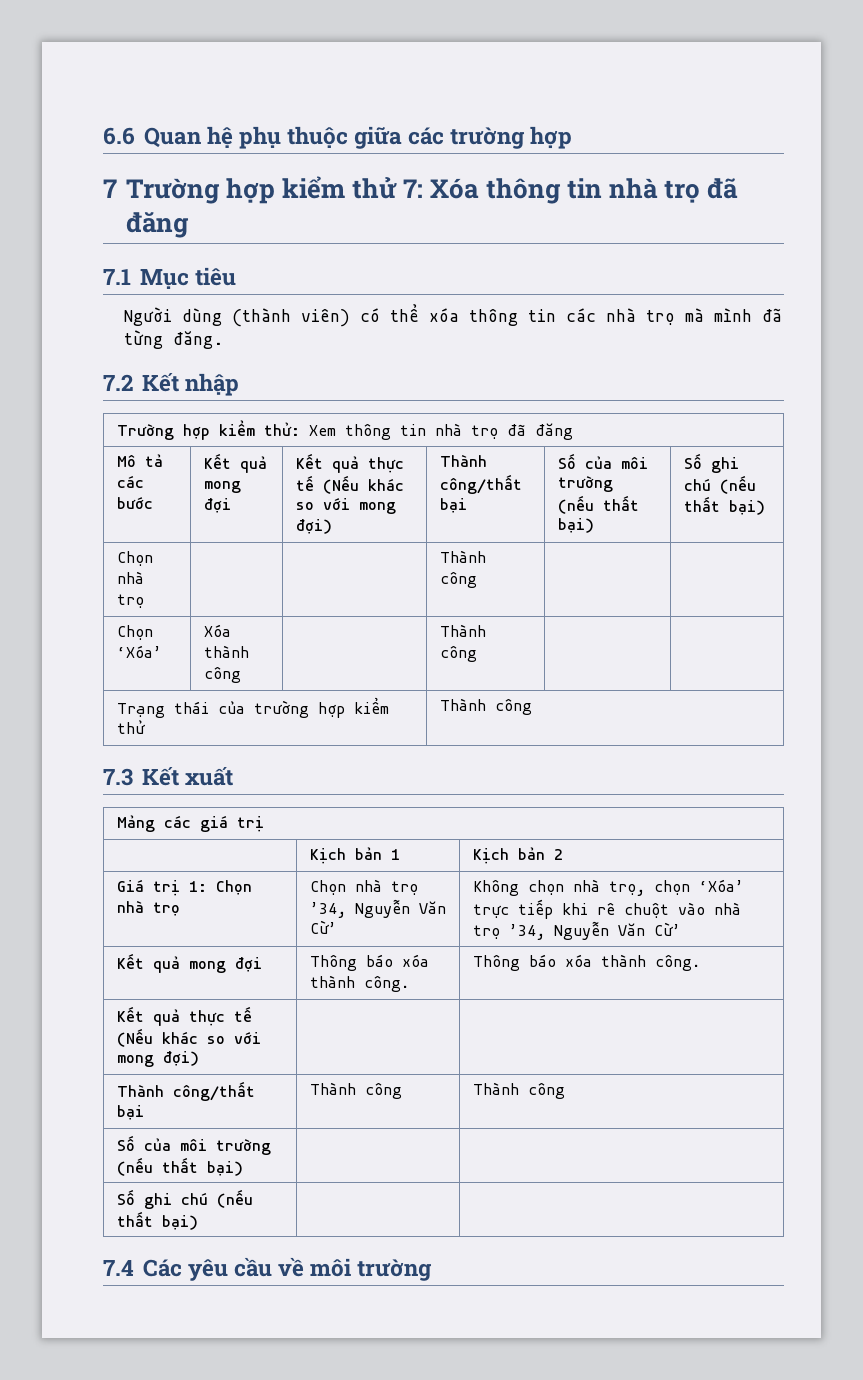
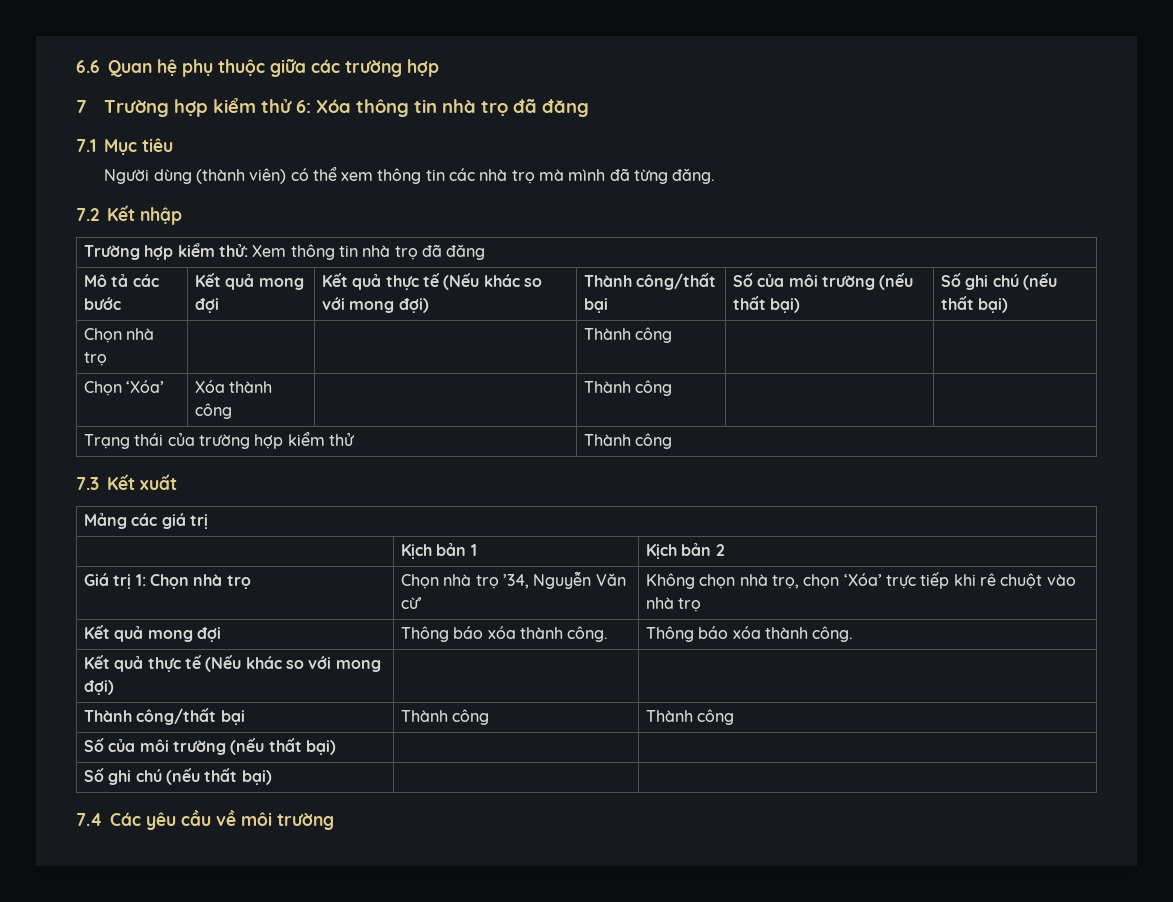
- 7 Trường hợp kiểm thử 7: Xóa thông tin nhà trọ đã đăng
+ 7 Trường hợp kiểm thử 6: Xóa thông tin nhà trọ đã đăng
- Người dùng (thành viên) có thể xóa thông tin các nhà trọ mà mình đã từng đăng.
+ Người dùng (thành viên) có thể xem thông tin các nhà trọ mà mình đã từng đăng.
- Giá trị 1: Chọn nhà trọ | Chọn nhà trọ ’34, Nguyễn Văn Cừ’ | Không chọn nhà trọ, chọn ‘Xóa’ trực tiếp khi rê chuột vào nhà trọ ’34, Nguyễn Văn Cừ’
+ Giá trị 1: Chọn nhà trọ | Chọn nhà trọ ’34, Nguyễn Văn cừ’ | Không chọn nhà trọ, chọn ‘Xóa’ trực tiếp khi rê chuột vào nhà trọ

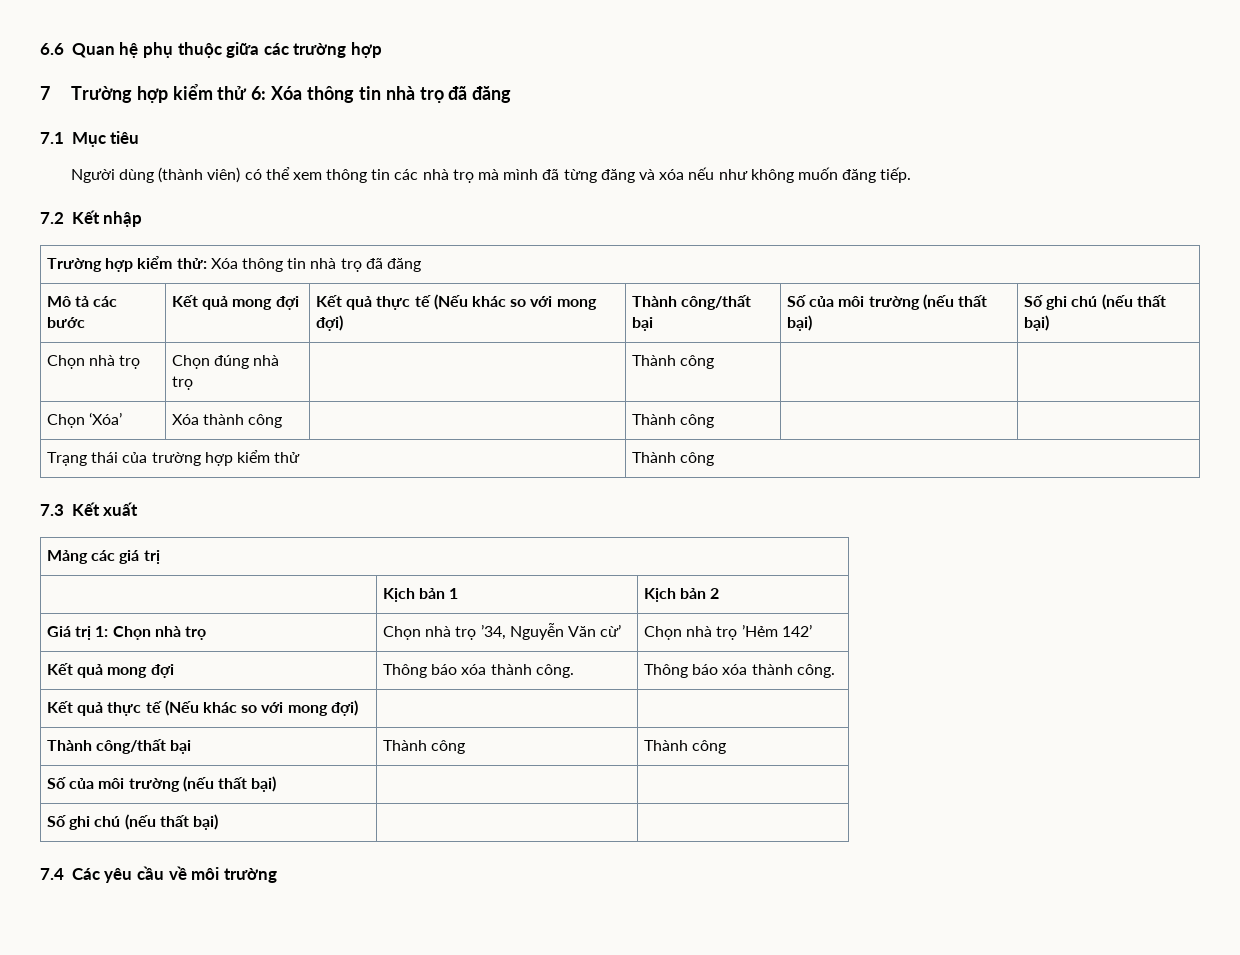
- Người dùng (thành viên) có thể xem thông tin các nhà trọ mà mình đã từng đăng.
+ Người dùng (thành viên) có thể xem thông tin các nhà trọ mà mình đã từng đăng và xóa nếu như không muốn đăng tiếp.
- Trường hợp kiểm thử: Xem thông tin nhà trọ đã đăng
+ Trường hợp kiểm thử: Xóa thông tin nhà trọ đã đăng
- Chọn nhà trọ | | | Thành công | |
+ Chọn nhà trọ | Chọn đúng nhà trọ | | Thành công | |
- Giá trị 1: Chọn nhà trọ | Chọn nhà trọ ’34, Nguyễn Văn cừ’ | Không chọn nhà trọ, chọn ‘Xóa’ trực tiếp khi rê chuột vào nhà trọ
+ Giá trị 1: Chọn nhà trọ | Chọn nhà trọ ’34, Nguyễn Văn cừ’ | Chọn nhà trọ ’Hẻm 142’

